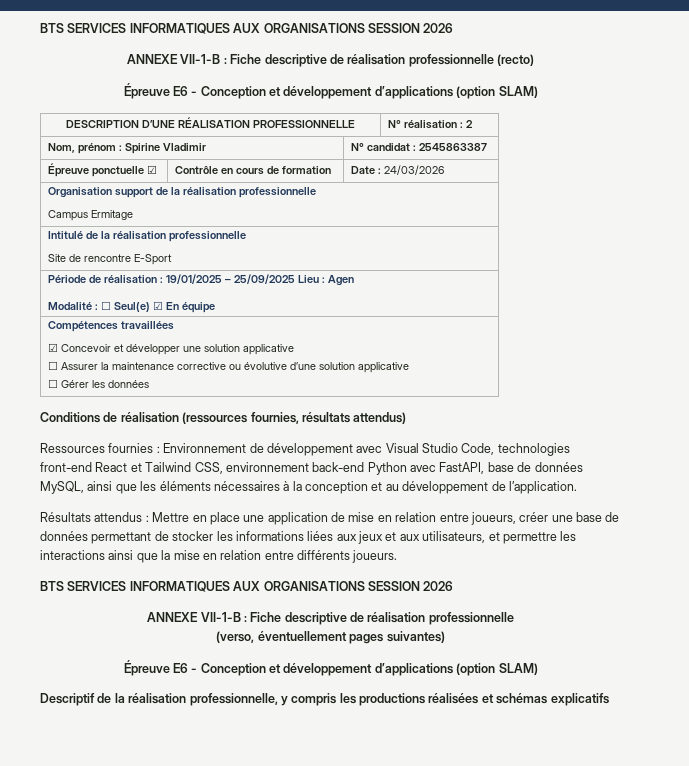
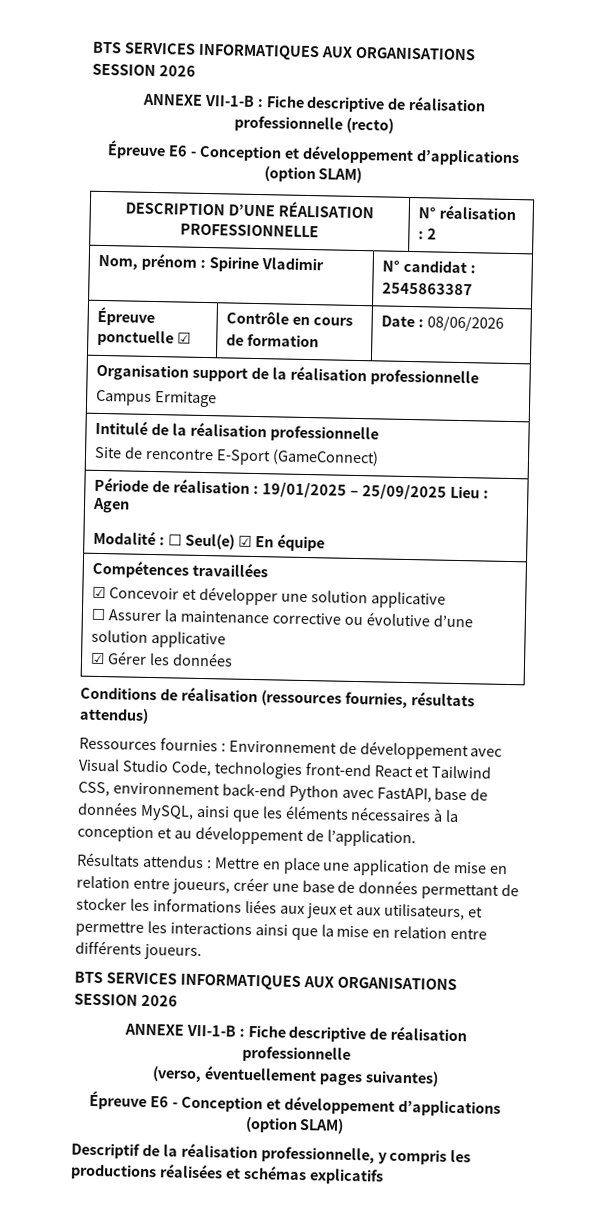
- Épreuve ponctuelle ☑ | Contrôle en cours de formation | Date : 24/03/2026
+ Épreuve ponctuelle ☑ | Contrôle en cours de formation | Date : 08/06/2026
  Intitulé de la réalisation professionnelle
- Site de rencontre E-Sport
+ Site de rencontre E-Sport (GameConnect)
  Compétences travaillées
  ☑ Concevoir et développer une solution applicative
  ☐ Assurer la maintenance corrective ou évolutive d’une solution applicative
- ☐ Gérer les données
+ ☑ Gérer les données

